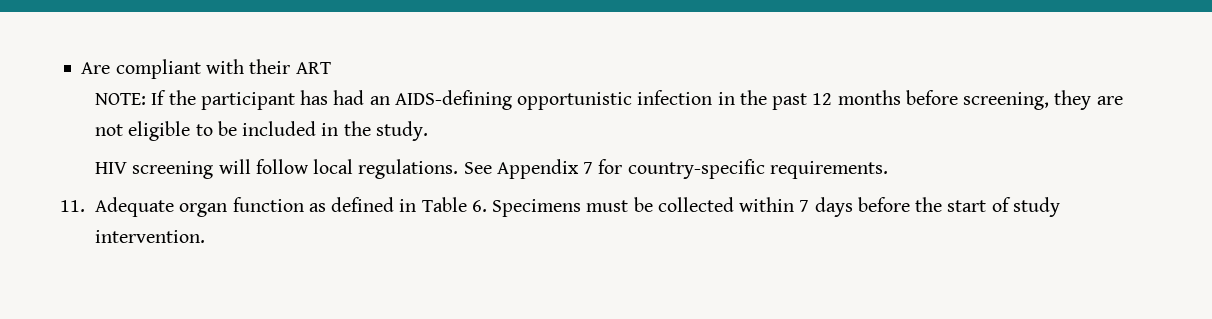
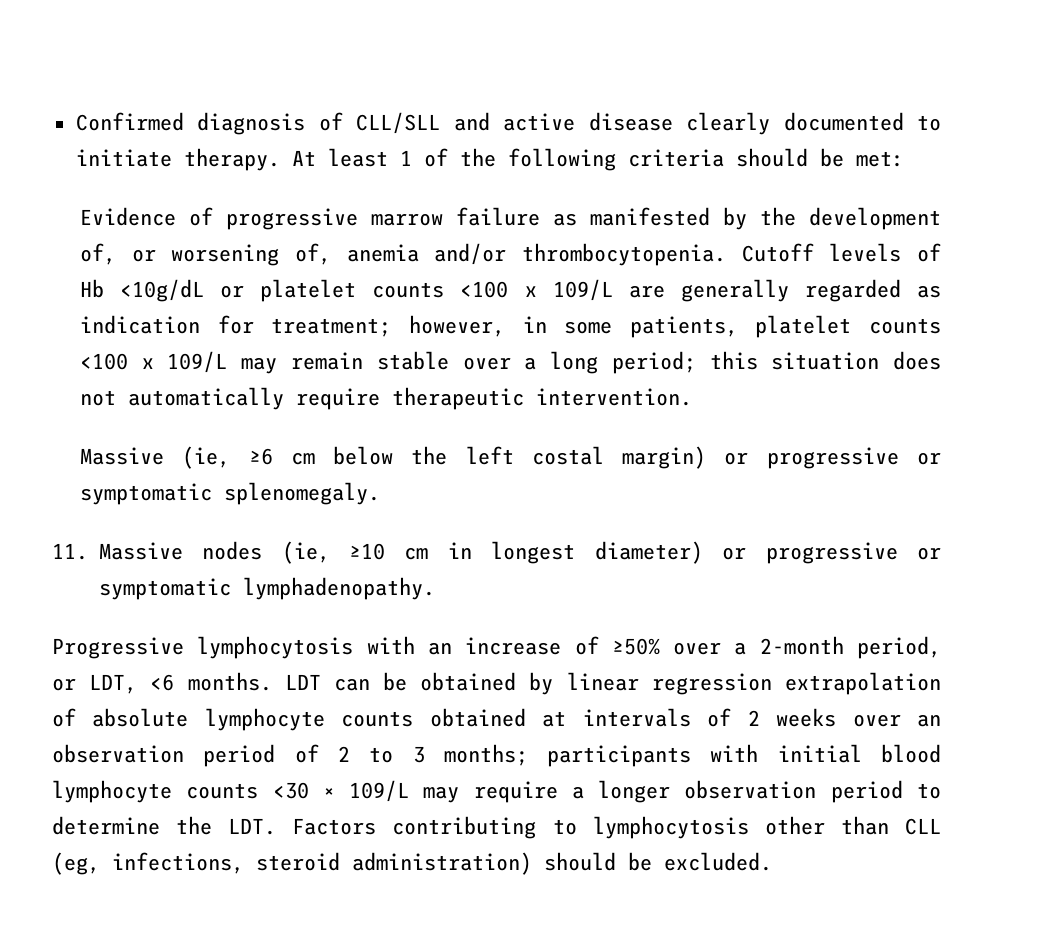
- Are compliant with their ART
- NOTE: If the participant has had an AIDS-defining opportunistic infection in the past 12 months before screening, they are not eligible to be included in the study.
- HIV screening will follow local regulations. See Appendix 7 for country-specific requirements.
- 11. Adequate organ function as defined in Table 6. Specimens must be collected within 7 days before the start of study intervention.
+ Confirmed diagnosis of CLL/SLL and active disease clearly documented to initiate therapy. At least 1 of the following criteria should be met:
+ Evidence of progressive marrow failure as manifested by the development of, or worsening of, anemia and/or thrombocytopenia. Cutoff levels of Hb <10g/dL or platelet counts <100 x 109/L are generally regarded as indication for treatment; however, in some patients, platelet counts <100 x 109/L may remain stable over a long period; this situation does not automatically require therapeutic intervention.
+ Massive (ie, ≥6 cm below the left costal margin) or progressive or symptomatic splenomegaly.
+ 11. Massive nodes (ie, ≥10 cm in longest diameter) or progressive or symptomatic lymphadenopathy.
+ Progressive lymphocytosis with an increase of ≥50% over a 2-month period, or LDT, <6 months. LDT can be obtained by linear regression extrapolation of absolute lymphocyte counts obtained at intervals of 2 weeks over an observation period of 2 to 3 months; participants with initial blood lymphocyte counts <30 × 109/L may require a longer observation period to determine the LDT. Factors contributing to lymphocytosis other than CLL (eg, infections, steroid administration) should be excluded.

